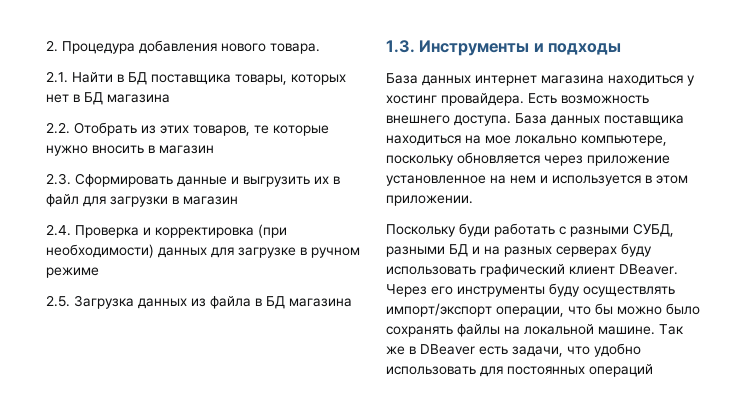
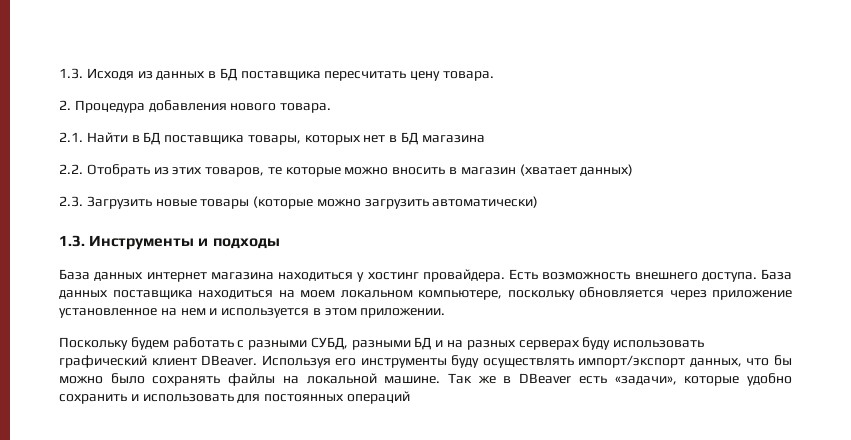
+ 1.3. Исходя из данных в БД поставщика пересчитать цену товара.
- 2.2. Отобрать из этих товаров, те которые нужно вносить в магазин
+ 2.2. Отобрать из этих товаров, те которые можно вносить в магазин (хватает данных)
- 2.3. Сформировать данные и выгрузить их в файл для загрузки в магазин
- 2.4. Проверка и корректировка (при необходимости) данных для загрузке в ручном режиме
- 2.5. Загрузка данных из файла в БД магазина
+ 2.3. Загрузить новые товары (которые можно загрузить автоматически)
- База данных поставщика находиться на мое локально компьютере, поскольку обновляется через приложение установленное на нем и используется в этом приложении.
+ База данных поставщика находиться на моем локальном компьютере, поскольку обновляется через приложение установленное на нем и используется в этом приложении.
- Поскольку буди работать с разными СУБД, разными БД и на разных серверах буду использовать графический клиент DBeaver.
+ Поскольку будем работать с разными СУБД, разными БД и на разных серверах буду использовать графический клиент DBeaver.
- Через его инструменты буду осуществлять импорт/экспорт операции, что бы можно было сохранять файлы на локальной машине.
+ Используя его инструменты буду осуществлять импорт/экспорт данных, что бы можно было сохранять файлы на локальной машине.
- Так же в DBeaver есть задачи, что удобно использовать для постоянных операций
+ Так же в DBeaver есть «задачи», которые удобно сохранить и использовать для постоянных операций

